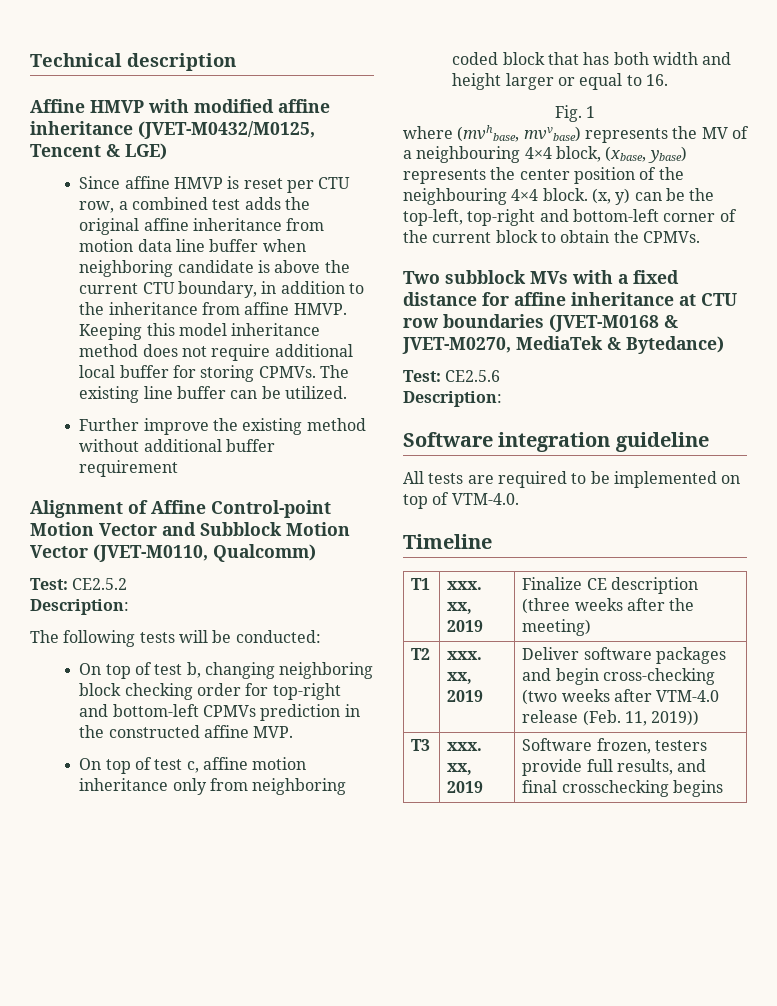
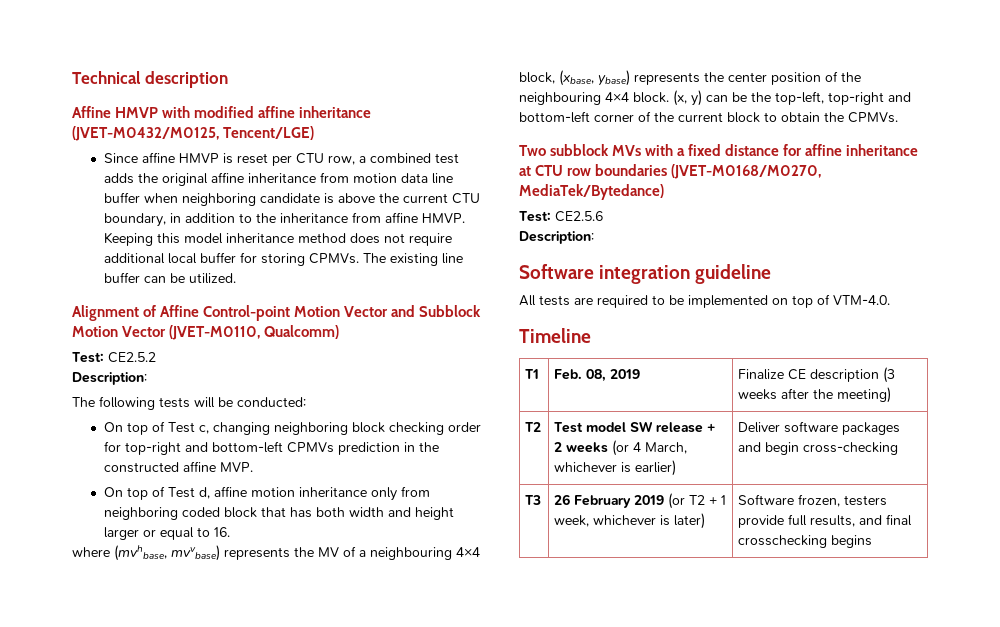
- Affine HMVP with modified affine inheritance (JVET-M0432/M0125, Tencent & LGE)
+ Affine HMVP with modified affine inheritance (JVET-M0432/M0125, Tencent/LGE)
- Further improve the existing method without additional buffer requirement
- On top of test b, changing neighboring block checking order for top-right and bottom-left CPMVs prediction in the constructed affine MVP.
+ On top of Test c, changing neighboring block checking order for top-right and bottom-left CPMVs prediction in the constructed affine MVP.
- On top of test c, affine motion inheritance only from neighboring coded block that has both width and height larger or equal to 16.
+ On top of Test d, affine motion inheritance only from neighboring coded block that has both width and height larger or equal to 16.
- Fig. 1
- Two subblock MVs with a fixed distance for affine inheritance at CTU row boundaries (JVET-M0168 & JVET-M0270, MediaTek & Bytedance)
+ Two subblock MVs with a fixed distance for affine inheritance at CTU row boundaries (JVET-M0168/M0270, MediaTek/Bytedance)
- T1 | xxx. xx, 2019 | Finalize CE description (three weeks after the meeting)
+ T1 | Feb. 08, 2019 | Finalize CE description (3 weeks after the meeting)
- T2 | xxx. xx, 2019 | Deliver software packages and begin cross-checking (two weeks after VTM-4.0 release (Feb. 11, 2019))
+ T2 | Test model SW release + 2 weeks (or 4 March, whichever is earlier) | Deliver software packages and begin cross-checking
- T3 | xxx. xx, 2019 | Software frozen, testers provide full results, and final crosschecking begins
+ T3 | 26 February 2019 (or T2 + 1 week, whichever is later) | Software frozen, testers provide full results, and final crosschecking begins

